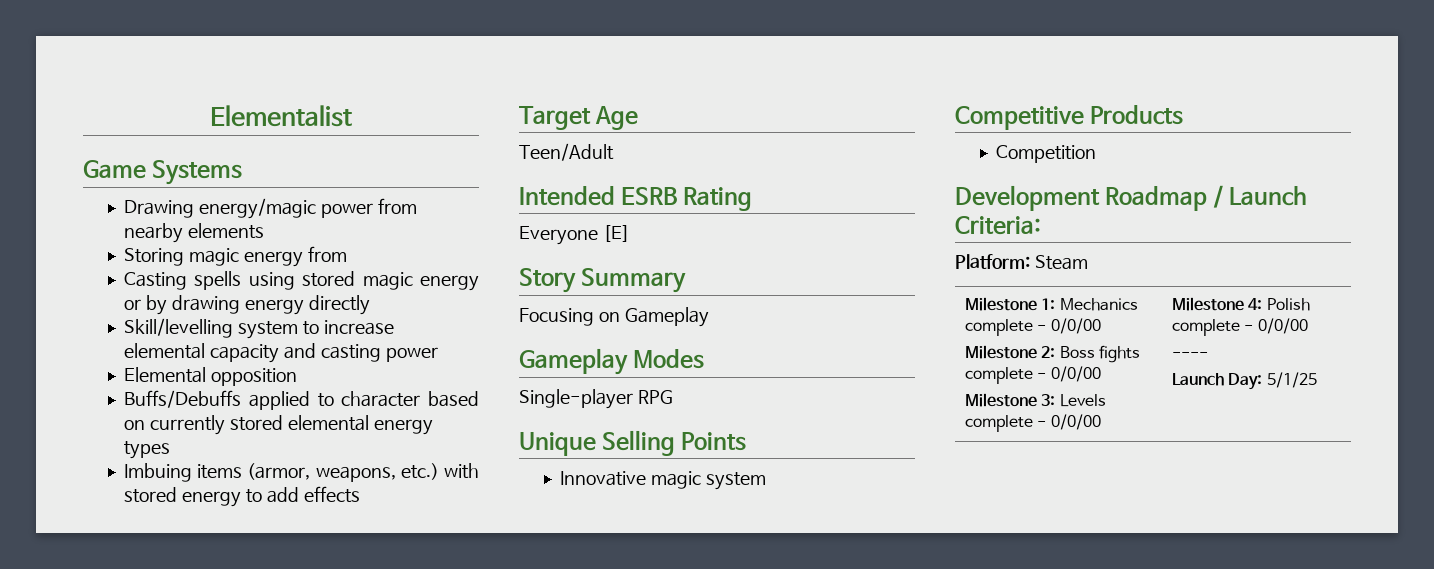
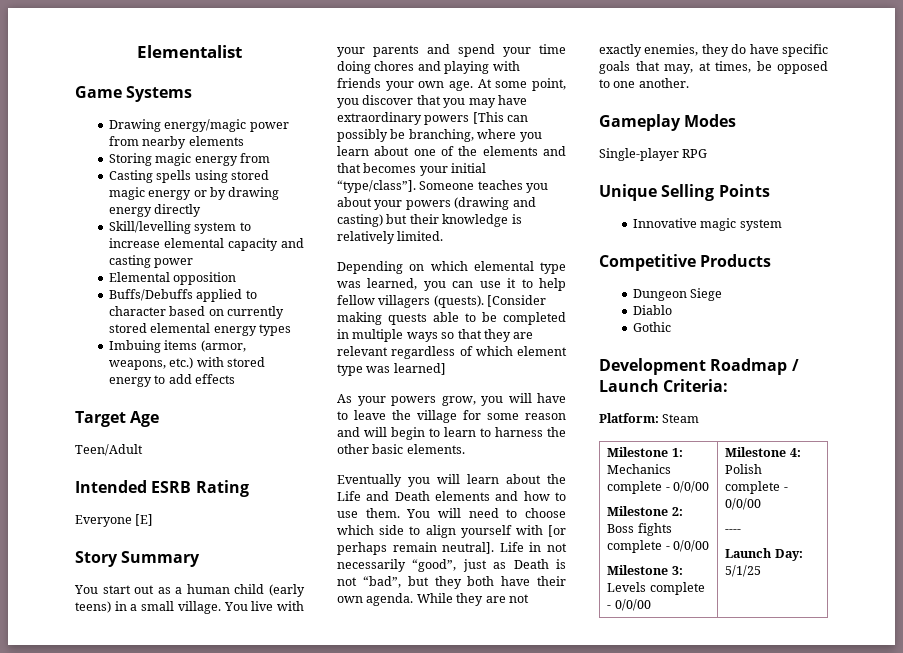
- Focusing on Gameplay
+ You start out as a human child (early teens) in a small village. You live with your parents and spend your time doing chores and playing with friends your own age. At some point, you discover that you may have extraordinary powers [This can possibly be branching, where you learn about one of the elements and that becomes your initial “type/class”]. Someone teaches you about your powers (drawing and casting) but their knowledge is relatively limited.
+ Depending on which elemental type was learned, you can use it to help fellow villagers (quests). [Consider making quests able to be completed in multiple ways so that they are relevant regardless of which element type was learned]
+ As your powers grow, you will have to leave the village for some reason and will begin to learn to harness the other basic elements.
+ Eventually you will learn about the Life and Death elements and how to use them. You will need to choose which side to align yourself with [or perhaps remain neutral]. Life in not necessarily “good”, just as Death is not “bad”, but they both have their own agenda. While they are not exactly enemies, they do have specific goals that may, at times, be opposed to one another.
- Competition
+ Dungeon Siege
+ Diablo
+ Gothic

